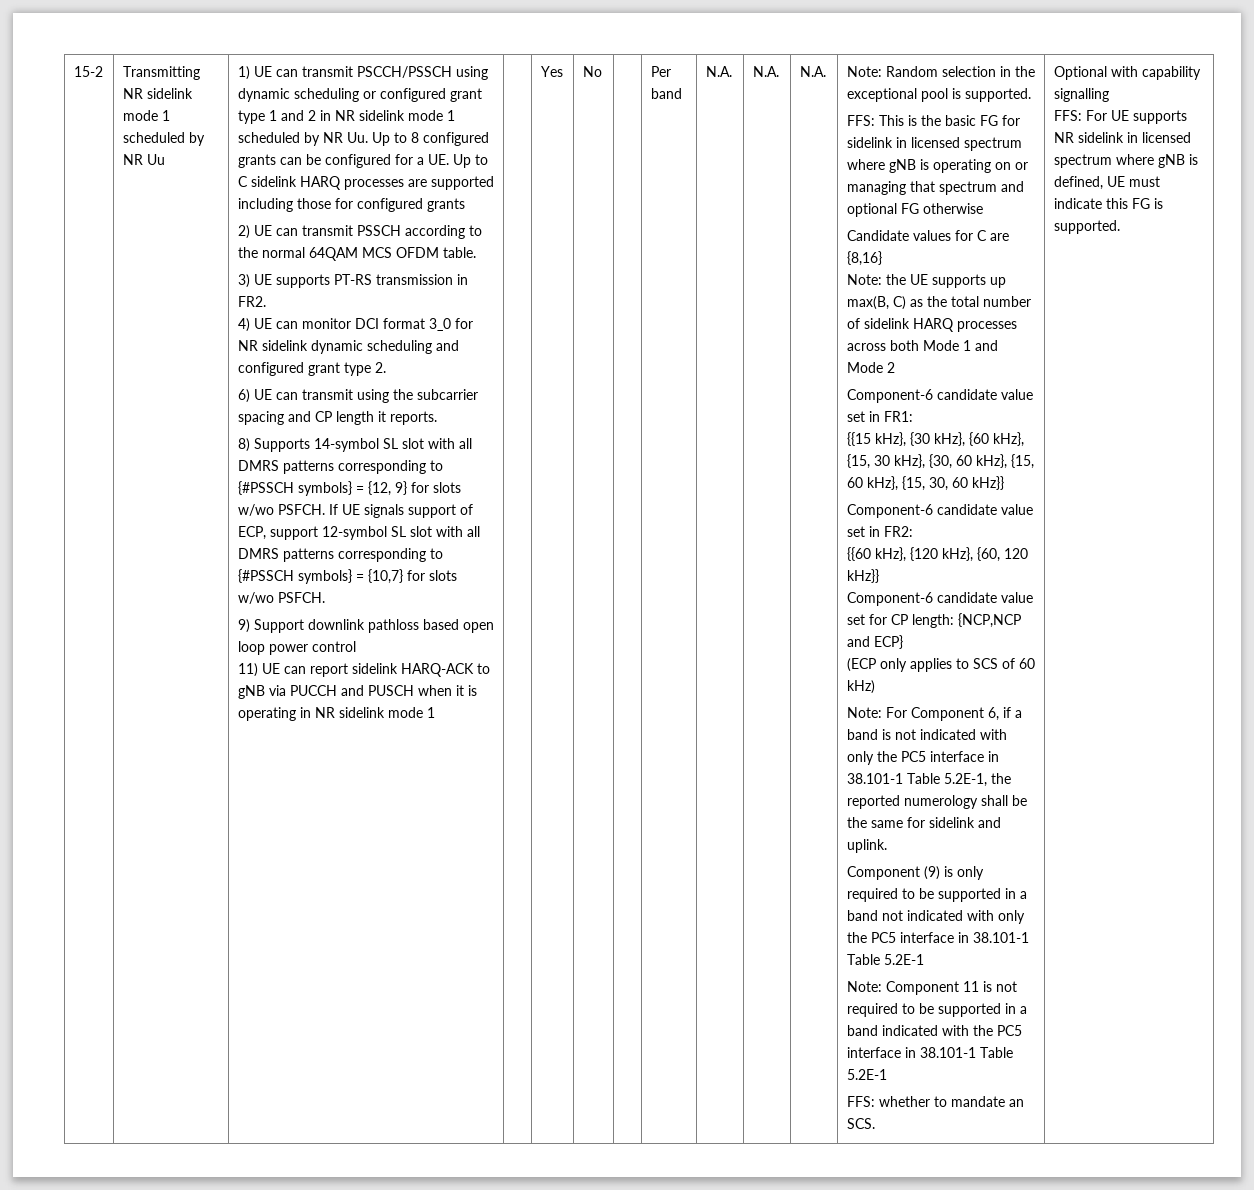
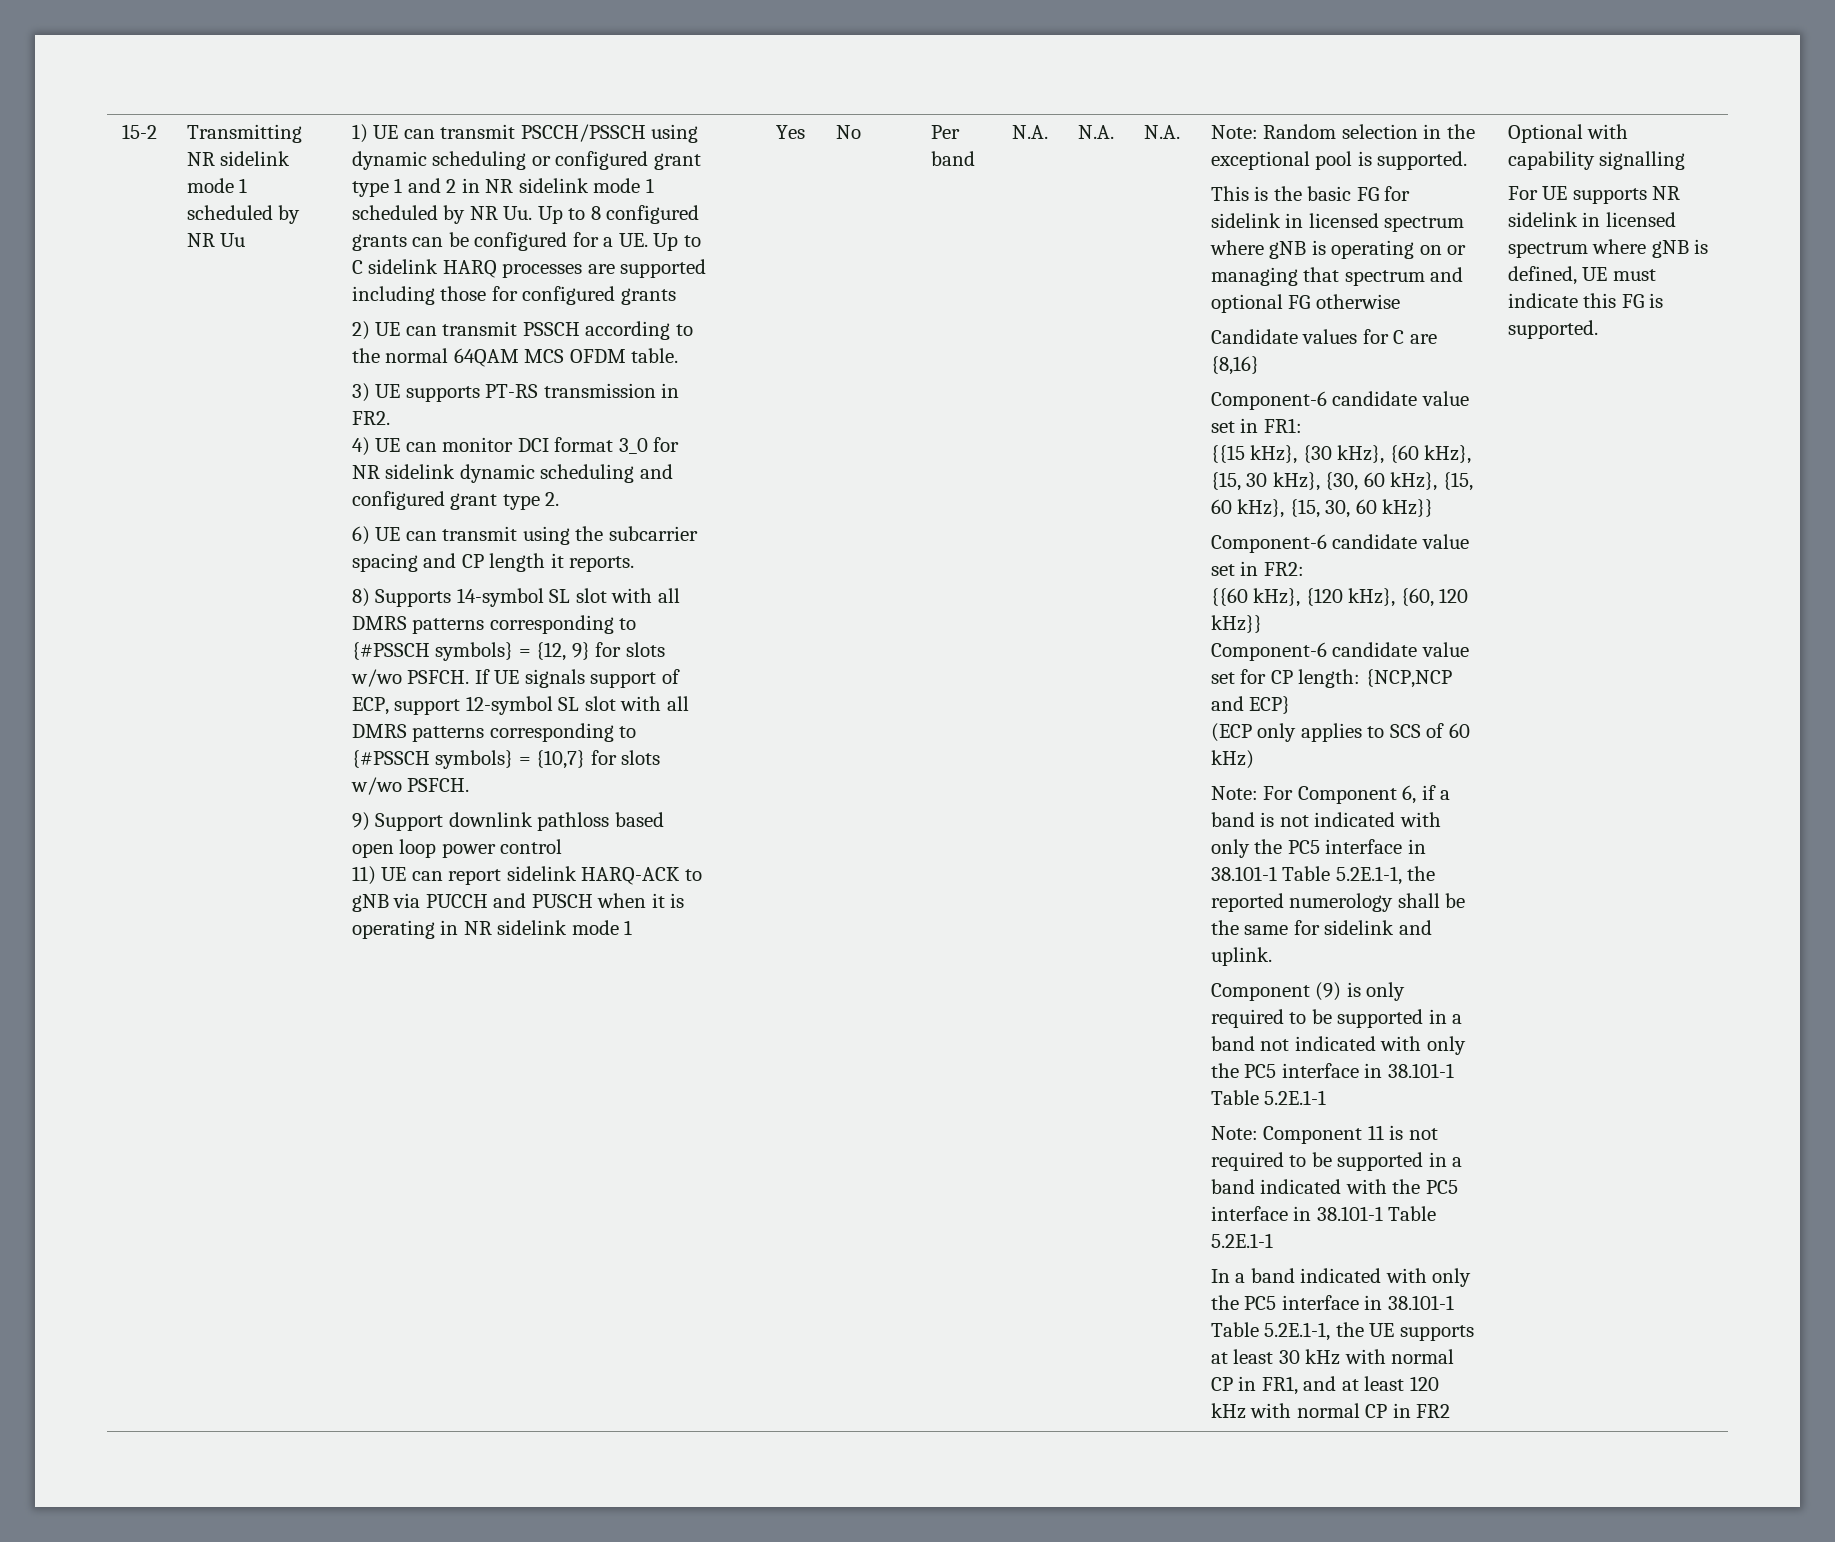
- FFS: This is the basic FG for sidelink in licensed spectrum where gNB is operating on or managing that spectrum and optional FG otherwise
+ This is the basic FG for sidelink in licensed spectrum where gNB is operating on or managing that spectrum and optional FG otherwise
- Note: the UE supports up max(B, C) as the total number of sidelink HARQ processes across both Mode 1 and Mode 2
- Note: For Component 6, if a band is not indicated with only the PC5 interface in 38.101-1 Table 5.2E-1, the reported numerology shall be the same for sidelink and uplink.
+ Note: For Component 6, if a band is not indicated with only the PC5 interface in 38.101-1 Table 5.2E.1-1, the reported numerology shall be the same for sidelink and uplink.
- Component (9) is only required to be supported in a band not indicated with only the PC5 interface in 38.101-1 Table 5.2E-1
+ Component (9) is only required to be supported in a band not indicated with only the PC5 interface in 38.101-1 Table 5.2E.1-1
- Note: Component 11 is not required to be supported in a band indicated with the PC5 interface in 38.101-1 Table 5.2E-1
- FFS: whether to mandate an SCS.
+ Note: Component 11 is not required to be supported in a band indicated with the PC5 interface in 38.101-1 Table 5.2E.1-1
+ In a band indicated with only the PC5 interface in 38.101-1 Table 5.2E.1-1, the UE supports at least 30 kHz with normal CP in FR1, and at least 120 kHz with normal CP in FR2
- FFS: For UE supports NR sidelink in licensed spectrum where gNB is defined, UE must indicate this FG is supported.
+ For UE supports NR sidelink in licensed spectrum where gNB is defined, UE must indicate this FG is supported.

